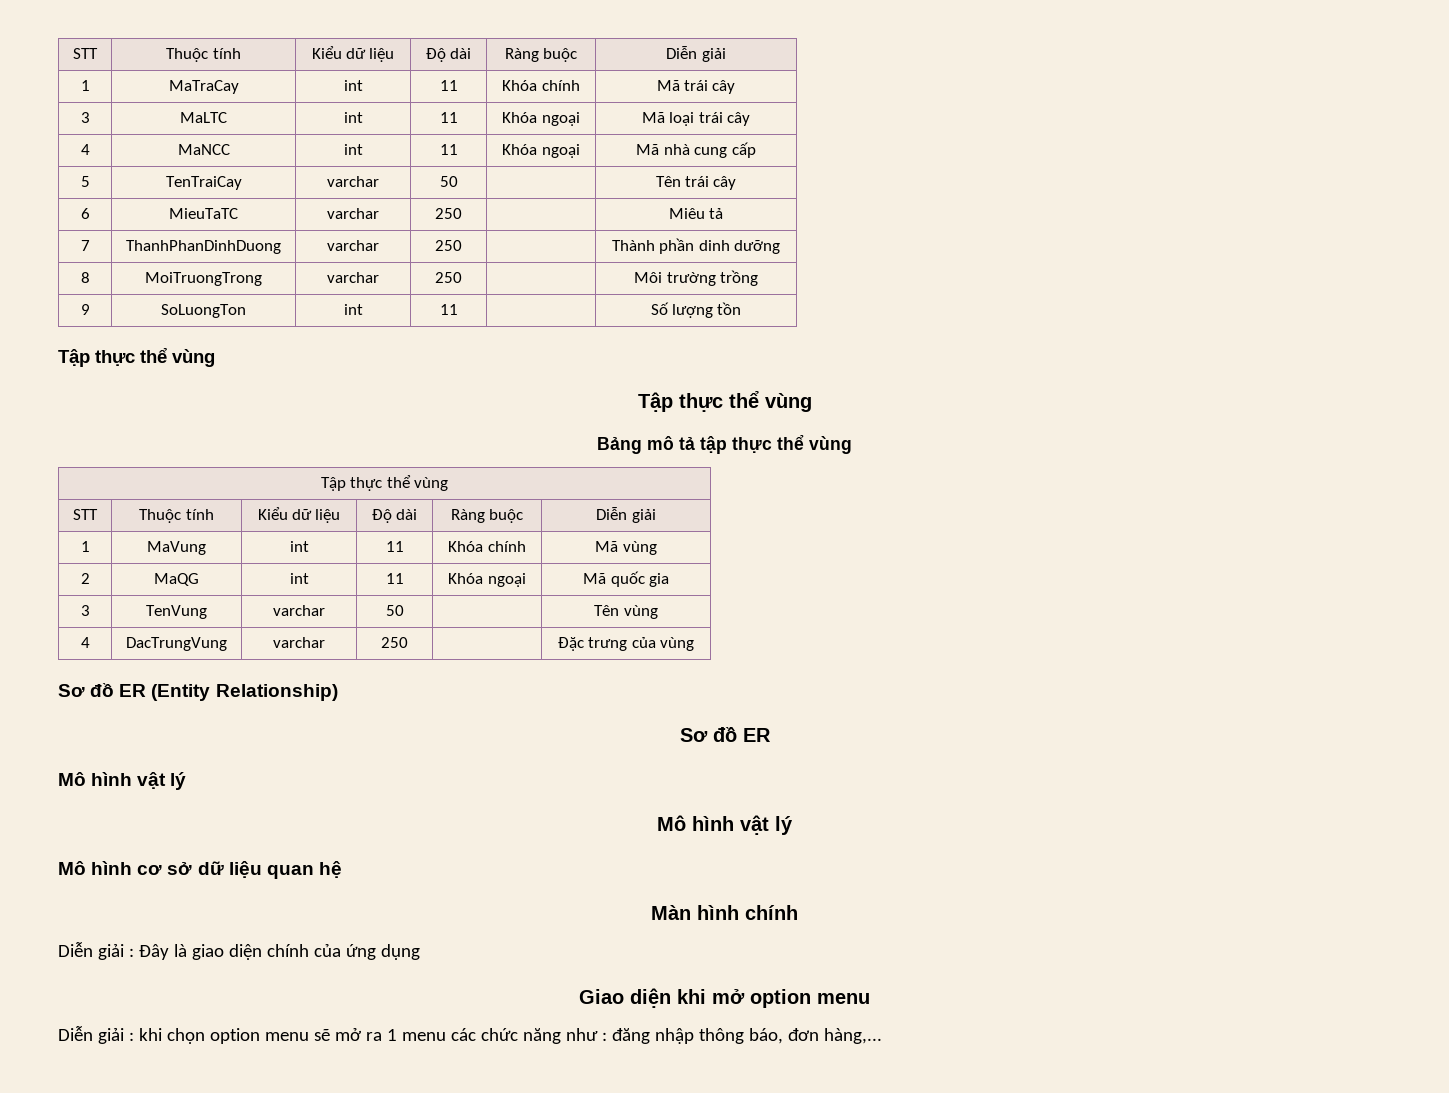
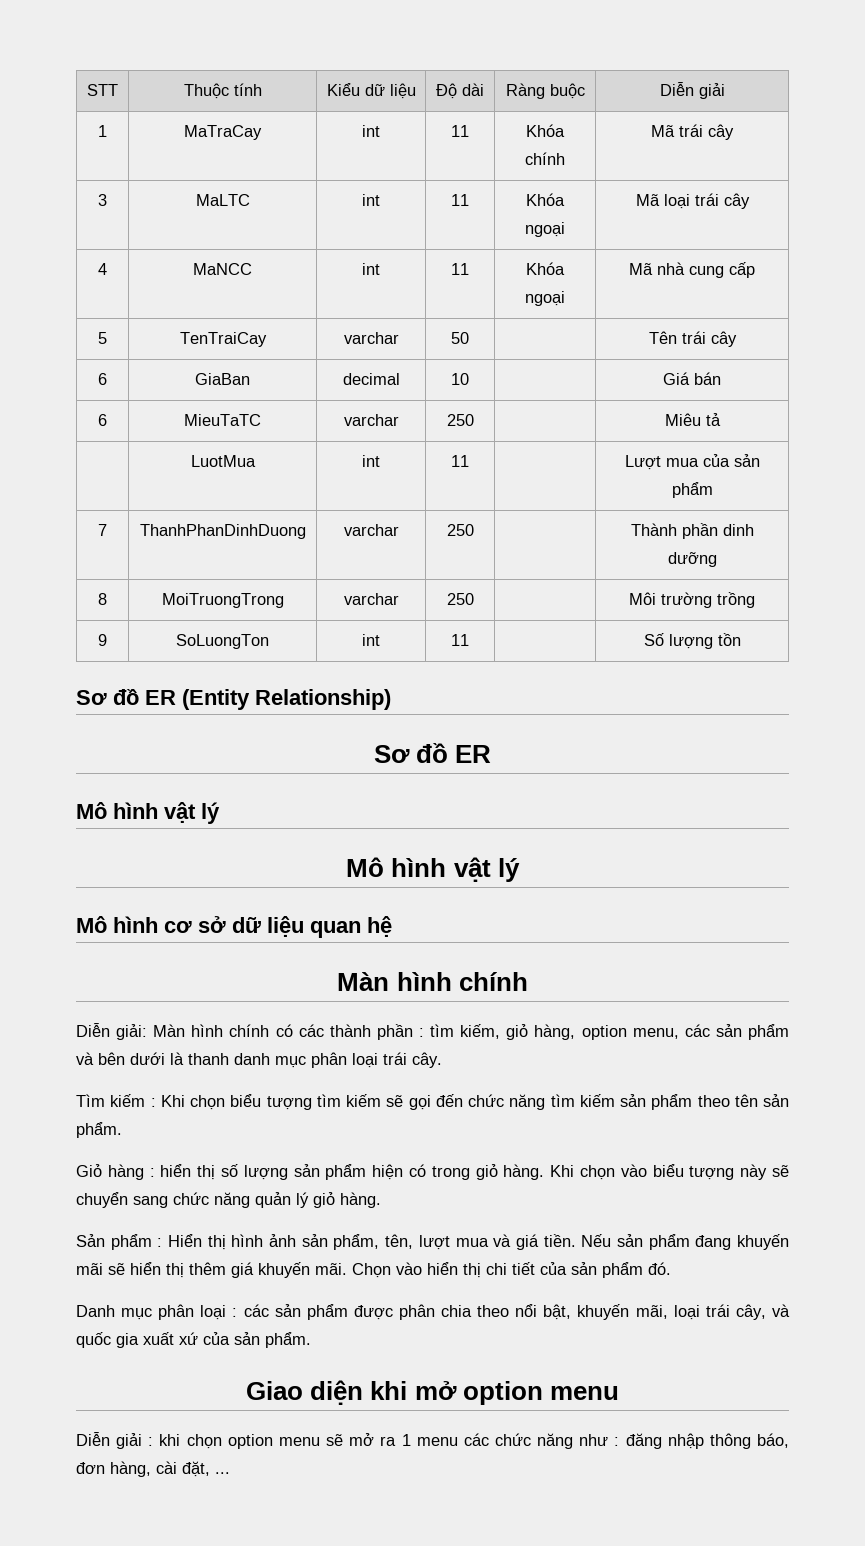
+ 6 | GiaBan | decimal | 10 | | Giá bán
+ | LuotMua | int | 11 | | Lượt mua của sản phẩm
  9 | SoLuongTon | int | 11 | | Số lượng tồn
- Tập thực thể vùng
- Tập thực thể vùng
- Bảng mô tả tập thực thể vùng
- Tập thực thể vùng
- STT | Thuộc tính | Kiểu dữ liệu | Độ dài | Ràng buộc | Diễn giải
- 1 | MaVung | int | 11 | Khóa chính | Mã vùng
- 2 | MaQG | int | 11 | Khóa ngoại | Mã quốc gia
- 3 | TenVung | varchar | 50 | | Tên vùng
- 4 | DacTrungVung | varchar | 250 | | Đặc trưng của vùng
- Diễn giải : Đây là giao diện chính của ứng dụng
+ Diễn giải: Màn hình chính có các thành phần : tìm kiếm, giỏ hàng, option menu, các sản phẩm và bên dưới là thanh danh mục phân loại trái cây.
+ Tìm kiếm : Khi chọn biểu tượng tìm kiếm sẽ gọi đến chức năng tìm kiếm sản phẩm theo tên sản phẩm.
+ Giỏ hàng : hiển thị số lượng sản phẩm hiện có trong giỏ hàng. Khi chọn vào biểu tượng này sẽ chuyển sang chức năng quản lý giỏ hàng.
+ Sản phẩm : Hiển thị hình ảnh sản phẩm, tên, lượt mua và giá tiền. Nếu sản phẩm đang khuyến mãi sẽ hiển thị thêm giá khuyến mãi. Chọn vào hiển thị chi tiết của sản phẩm đó.
+ Danh mục phân loại : các sản phẩm được phân chia theo nổi bật, khuyến mãi, loại trái cây, và quốc gia xuất xứ của sản phẩm.
- Diễn giải : khi chọn option menu sẽ mở ra 1 menu các chức năng như : đăng nhập thông báo, đơn hàng,...
+ Diễn giải : khi chọn option menu sẽ mở ra 1 menu các chức năng như : đăng nhập thông báo, đơn hàng, cài đặt, ...

